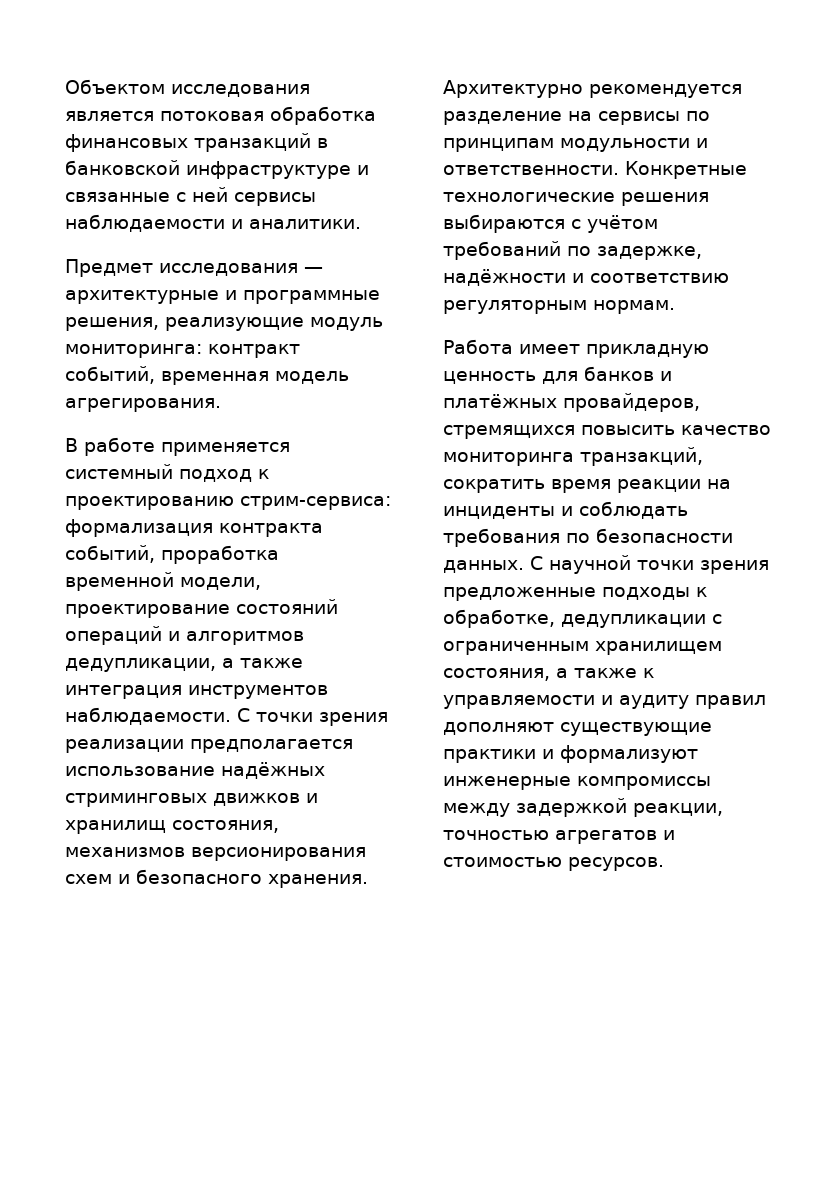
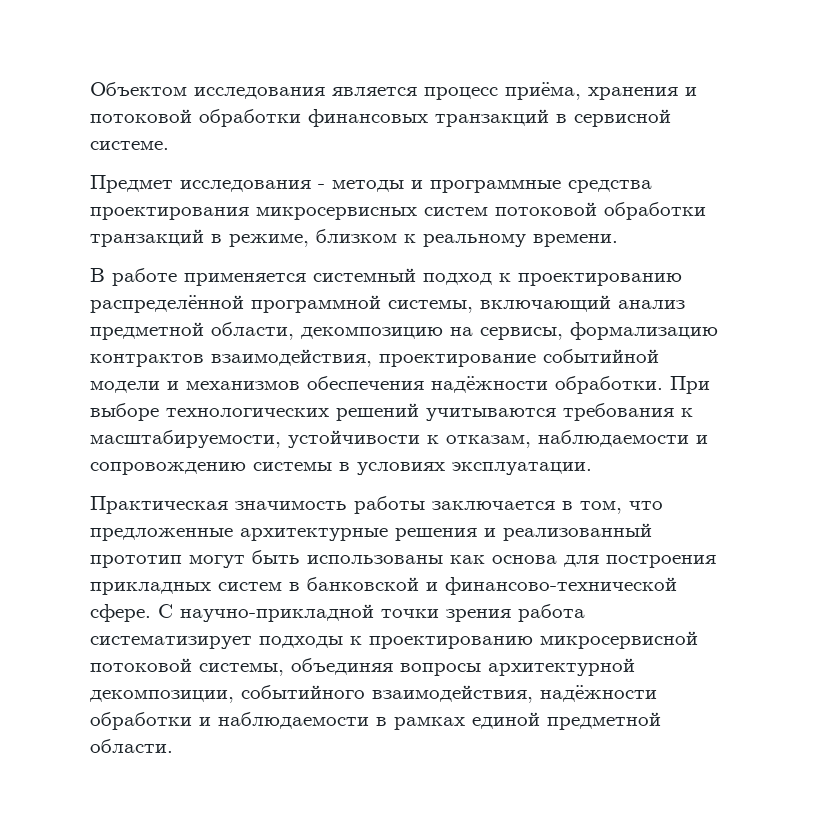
- Объектом исследования является потоковая обработка финансовых транзакций в банковской инфраструктуре и связанные с ней сервисы наблюдаемости и аналитики.
- Предмет исследования — архитектурные и программные решения, реализующие модуль мониторинга: контракт событий, временная модель агрегирования.
+ Объектом исследования является процесс приёма, хранения и потоковой обработки финансовых транзакций в сервисной системе.
+ Предмет исследования - методы и программные средства проектирования микросервисных систем потоковой обработки транзакций в режиме, близком к реальному времени.
- В работе применяется системный подход к проектированию стрим-сервиса: формализация контракта событий, проработка временной модели, проектирование состояний операций и алгоритмов дедупликации, а также интеграция инструментов наблюдаемости. С точки зрения реализации предполагается использование надёжных стриминговых движков и хранилищ состояния, механизмов версионирования схем и безопасного хранения. Архитектурно рекомендуется разделение на сервисы по принципам модульности и ответственности. Конкретные технологические решения выбираются с учётом требований по задержке, надёжности и соответствию регуляторным нормам.
- Работа имеет прикладную ценность для банков и платёжных провайдеров, стремящихся повысить качество мониторинга транзакций, сократить время реакции на инциденты и соблюдать требования по безопасности данных. С научной точки зрения предложенные подходы к обработке, дедупликации с ограниченным хранилищем состояния, а также к управляемости и аудиту правил дополняют существующие практики и формализуют инженерные компромиссы между задержкой реакции, точностью агрегатов и стоимостью ресурсов.
+ В работе применяется системный подход к проектированию распределённой программной системы, включающий анализ предметной области, декомпозицию на сервисы, формализацию контрактов взаимодействия, проектирование событийной модели и механизмов обеспечения надёжности обработки. При выборе технологических решений учитываются требования к масштабируемости, устойчивости к отказам, наблюдаемости и сопровождению системы в условиях эксплуатации.
+ Практическая значимость работы заключается в том, что предложенные архитектурные решения и реализованный прототип могут быть использованы как основа для построения прикладных систем в банковской и финансово-технической сфере. С научно-прикладной точки зрения работа систематизирует подходы к проектированию микросервисной потоковой системы, объединяя вопросы архитектурной декомпозиции, событийного взаимодействия, надёжности обработки и наблюдаемости в рамках единой предметной области.

